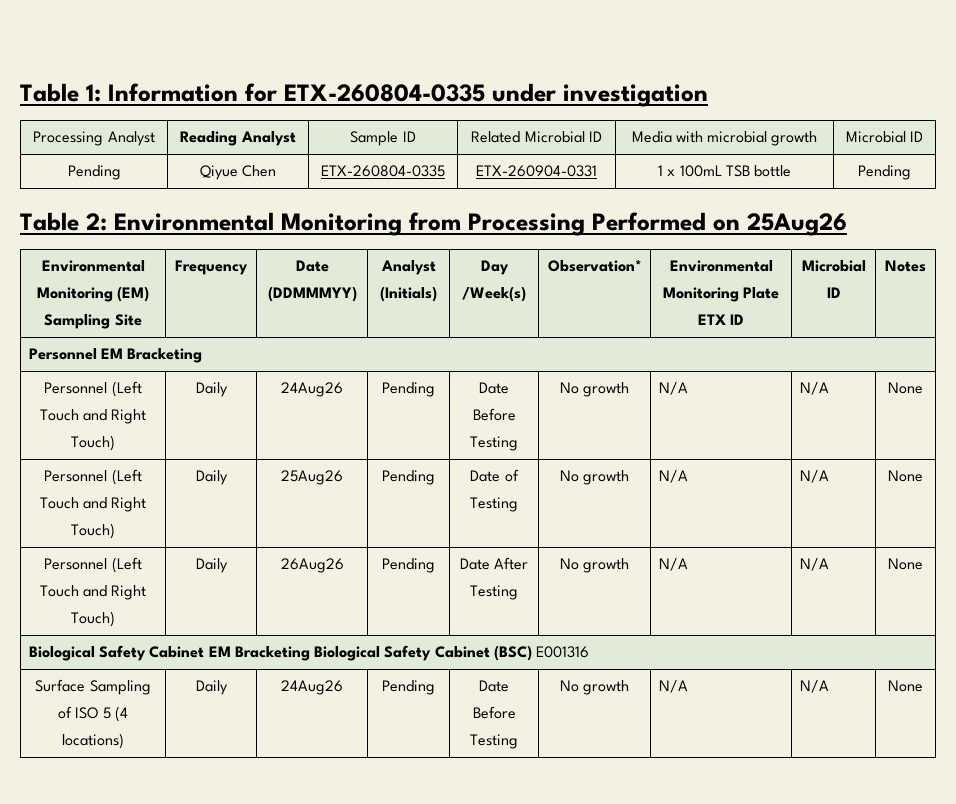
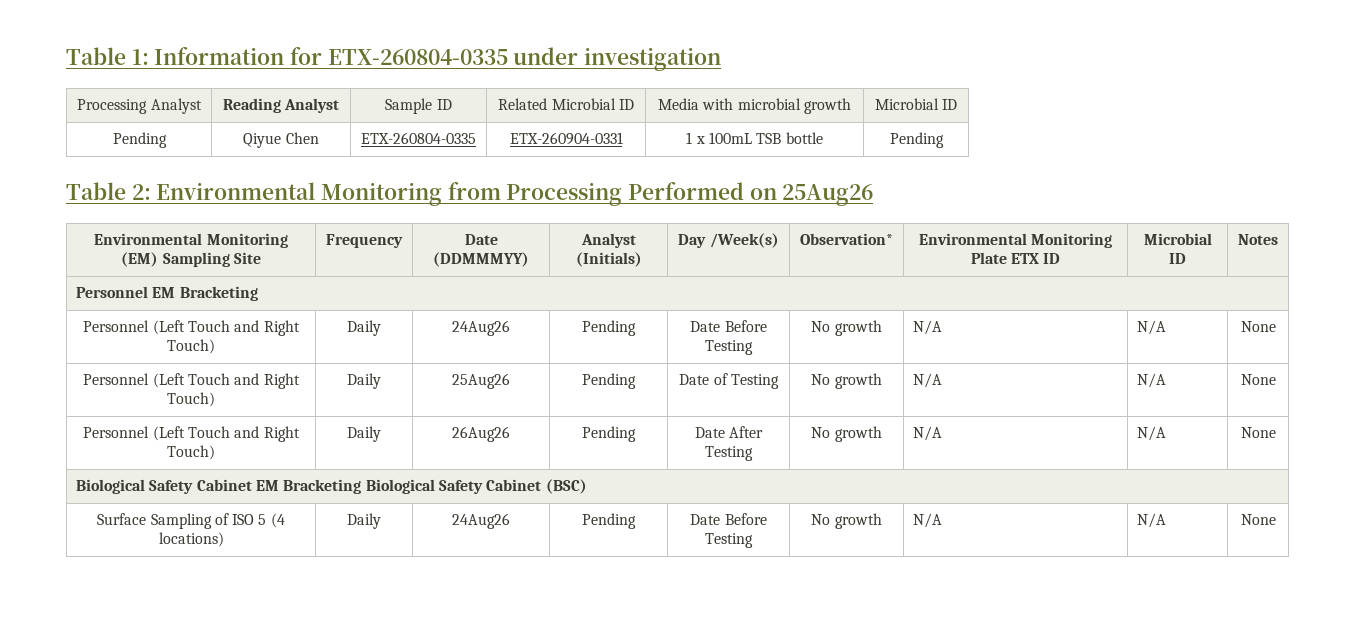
- Biological Safety Cabinet EM Bracketing Biological Safety Cabinet (BSC) E001316
+ Biological Safety Cabinet EM Bracketing Biological Safety Cabinet (BSC)

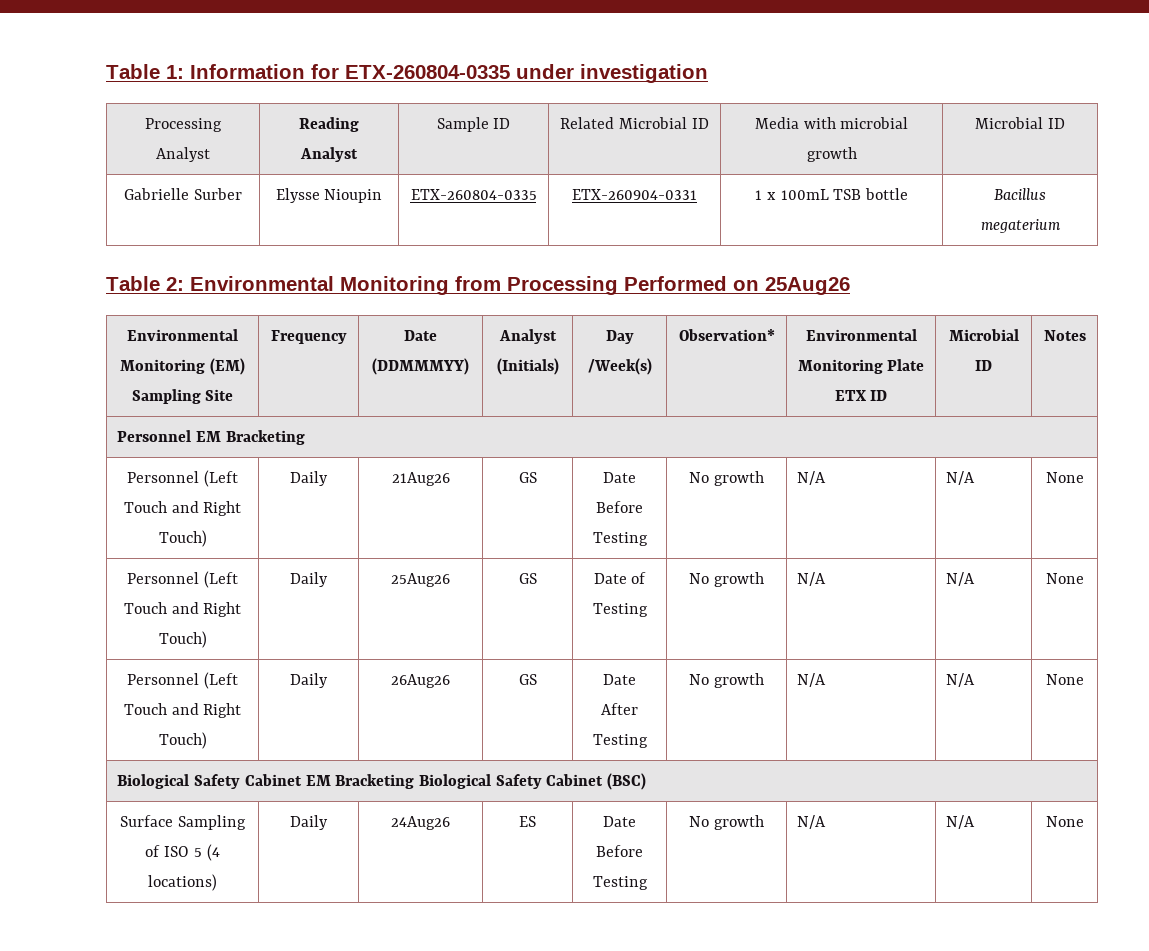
- Pending | Qiyue Chen | ETX-260804-0335 | ETX-260904-0331 | 1 x 100mL TSB bottle | Pending
+ Gabrielle Surber | Elysse Nioupin | ETX-260804-0335 | ETX-260904-0331 | 1 x 100mL TSB bottle | Bacillus megaterium
- Personnel (Left Touch and Right Touch) | Daily | 24Aug26 | Pending | Date Before Testing | No growth | N/A | N/A | None
+ Personnel (Left Touch and Right Touch) | Daily | 21Aug26 | GS | Date Before Testing | No growth | N/A | N/A | None
- Personnel (Left Touch and Right Touch) | Daily | 25Aug26 | Pending | Date of Testing | No growth | N/A | N/A | None
+ Personnel (Left Touch and Right Touch) | Daily | 25Aug26 | GS | Date of Testing | No growth | N/A | N/A | None
- Personnel (Left Touch and Right Touch) | Daily | 26Aug26 | Pending | Date After Testing | No growth | N/A | N/A | None
+ Personnel (Left Touch and Right Touch) | Daily | 26Aug26 | GS | Date After Testing | No growth | N/A | N/A | None
- Surface Sampling of ISO 5 (4 locations) | Daily | 24Aug26 | Pending | Date Before Testing | No growth | N/A | N/A | None
+ Surface Sampling of ISO 5 (4 locations) | Daily | 24Aug26 | ES | Date Before Testing | No growth | N/A | N/A | None

